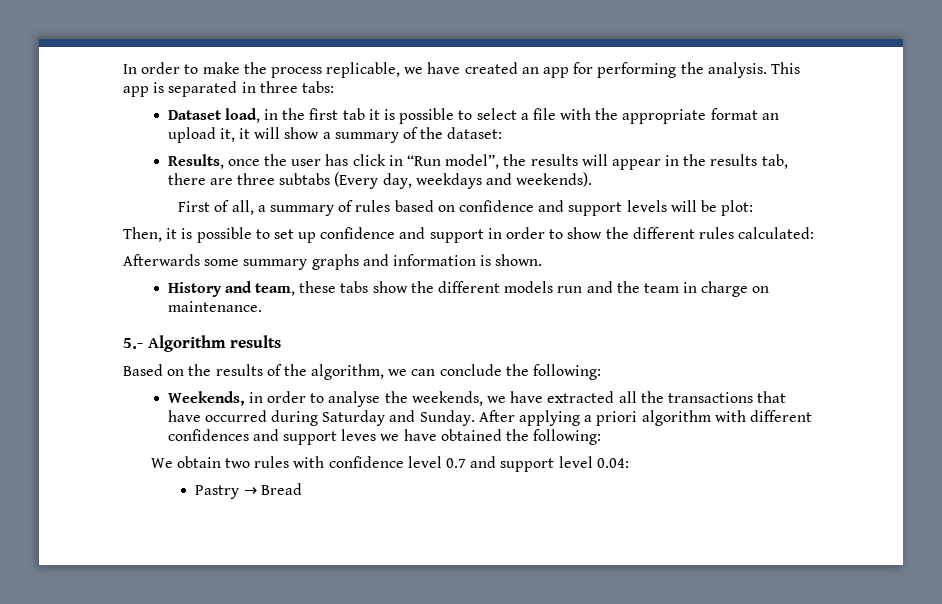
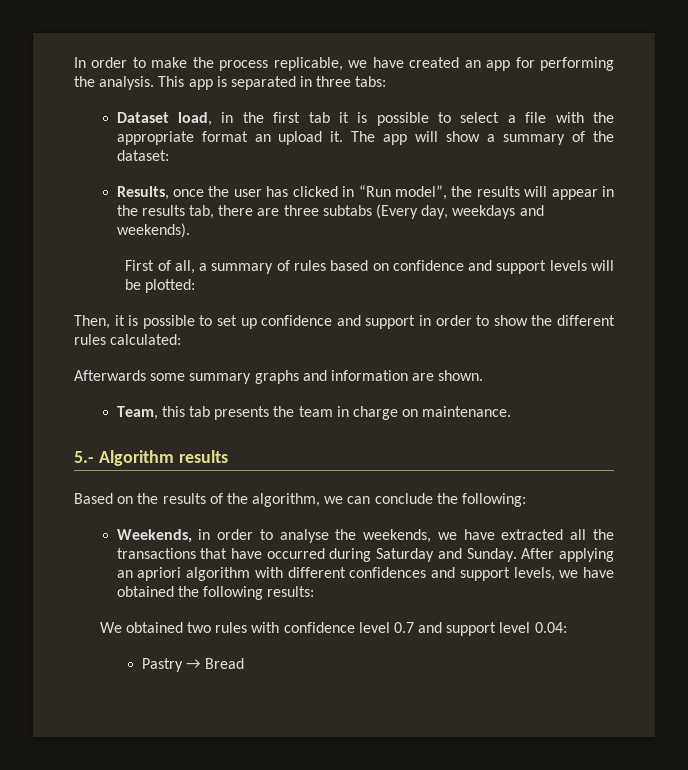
- Dataset load, in the first tab it is possible to select a file with the appropriate format an upload it, it will show a summary of the dataset:
+ Dataset load, in the first tab it is possible to select a file with the appropriate format an upload it. The app will show a summary of the dataset:
- Results, once the user has click in “Run model”, the results will appear in the results tab, there are three subtabs (Every day, weekdays and weekends).
+ Results, once the user has clicked in “Run model”, the results will appear in the results tab, there are three subtabs (Every day, weekdays and weekends).
- First of all, a summary of rules based on confidence and support levels will be plot:
+ First of all, a summary of rules based on confidence and support levels will be plotted:
- Afterwards some summary graphs and information is shown.
+ Afterwards some summary graphs and information are shown.
- History and team, these tabs show the different models run and the team in charge on maintenance.
+ Team, this tab presents the team in charge on maintenance.
- After applying a priori algorithm with different confidences and support leves we have obtained the following:
+ After applying an apriori algorithm with different confidences and support levels, we have obtained the following results:
- We obtain two rules with confidence level 0.7 and support level 0.04:
+ We obtained two rules with confidence level 0.7 and support level 0.04:

